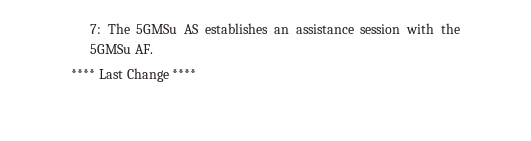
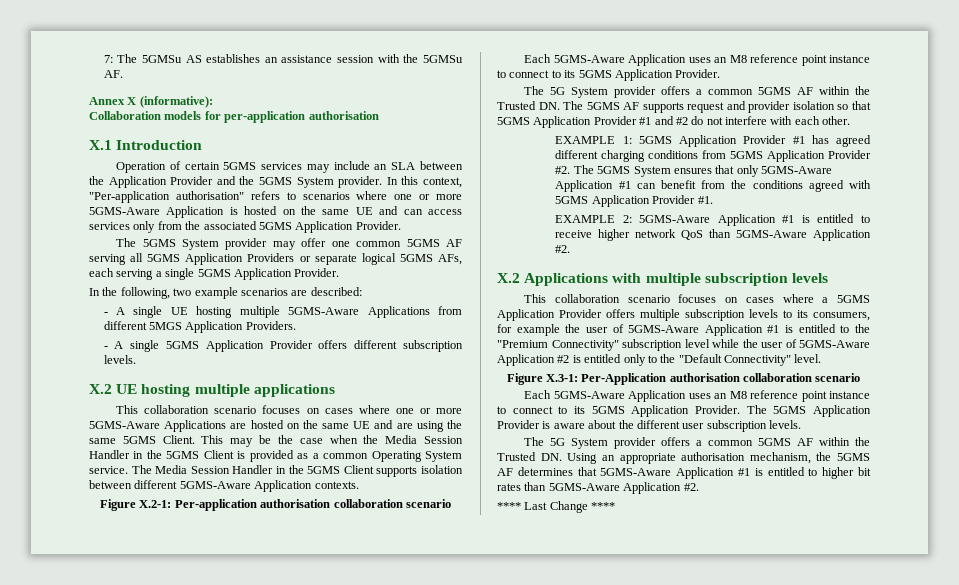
+ Annex X (informative):
+ Collaboration models for per-application authorisation
+ X.1 Introduction
+ Operation of certain 5GMS services may include an SLA between the Application Provider and the 5GMS System provider. In this context, "Per-application authorisation" refers to scenarios where one or more 5GMS-Aware Application is hosted on the same UE and can access services only from the associated 5GMS Application Provider.
+ The 5GMS System provider may offer one common 5GMS AF serving all 5GMS Application Providers or separate logical 5GMS AFs, each serving a single 5GMS Application Provider.
+ In the following, two example scenarios are described:
+ - A single UE hosting multiple 5GMS-Aware Applications from different 5MGS Application Providers.
+ - A single 5GMS Application Provider offers different subscription levels.
+ X.2 UE hosting multiple applications
+ This collaboration scenario focuses on cases where one or more 5GMS-Aware Applications are hosted on the same UE and are using the same 5GMS Client. This may be the case when the Media Session Handler in the 5GMS Client is provided as a common Operating System service. The Media Session Handler in the 5GMS Client supports isolation between different 5GMS-Aware Application contexts.
+ Figure X.2-1: Per-application authorisation collaboration scenario
+ Each 5GMS-Aware Application uses an M8 reference point instance to connect to its 5GMS Application Provider.
+ The 5G System provider offers a common 5GMS AF within the Trusted DN. The 5GMS AF supports request and provider isolation so that 5GMS Application Provider #1 and #2 do not interfere with each other.
+ EXAMPLE 1: 5GMS Application Provider #1 has agreed different charging conditions from 5GMS Application Provider #2. The 5GMS System ensures that only 5GMS-Aware Application #1 can benefit from the conditions agreed with 5GMS Application Provider #1.
+ EXAMPLE 2: 5GMS-Aware Application #1 is entitled to receive higher network QoS than 5GMS-Aware Application #2.
+ X.2 Applications with multiple subscription levels
+ This collaboration scenario focuses on cases where a 5GMS Application Provider offers multiple subscription levels to its consumers, for example the user of 5GMS-Aware Application #1 is entitled to the "Premium Connectivity" subscription level while the user of 5GMS-Aware Application #2 is entitled only to the "Default Connectivity" level.
+ Figure X.3-1: Per-Application authorisation collaboration scenario
+ Each 5GMS-Aware Application uses an M8 reference point instance to connect to its 5GMS Application Provider. The 5GMS Application Provider is aware about the different user subscription levels.
+ The 5G System provider offers a common 5GMS AF within the Trusted DN. Using an appropriate authorisation mechanism, the 5GMS AF determines that 5GMS-Aware Application #1 is entitled to higher bit rates than 5GMS-Aware Application #2.

